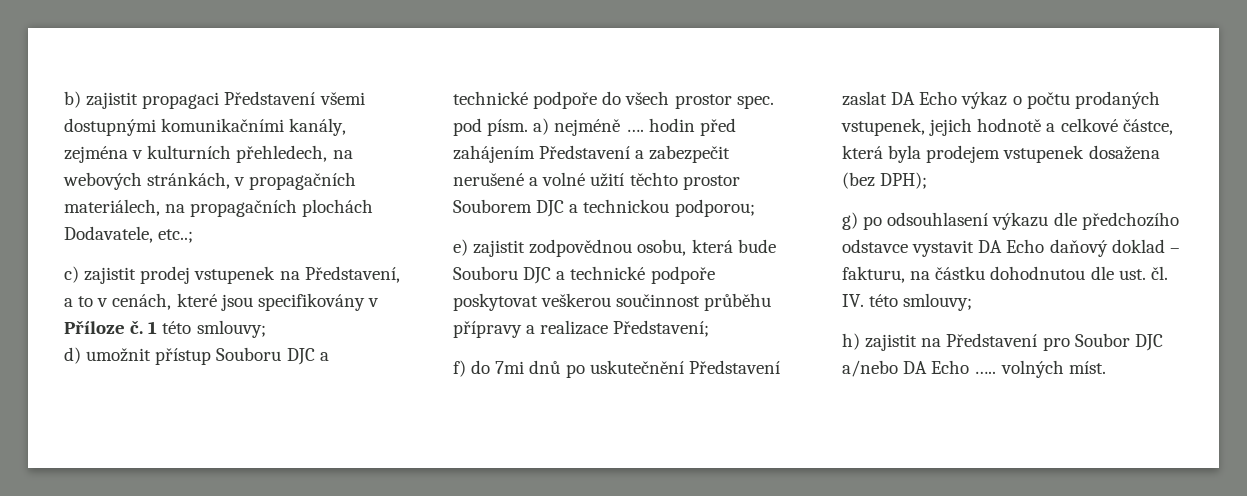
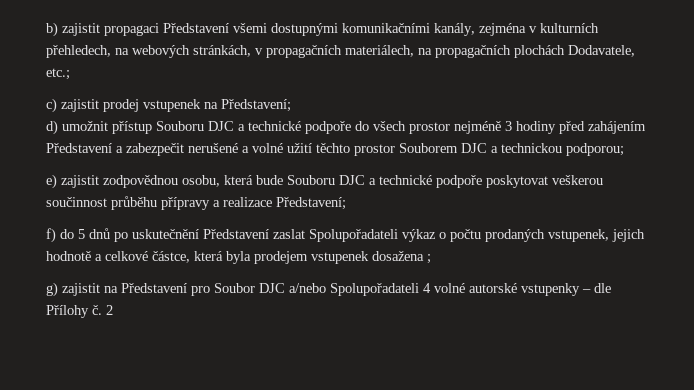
- b) zajistit propagaci Představení všemi dostupnými komunikačními kanály, zejména v kulturních přehledech, na webových stránkách, v propagačních materiálech, na propagačních plochách Dodavatele, etc..;
+ b) zajistit propagaci Představení všemi dostupnými komunikačními kanály, zejména v kulturních přehledech, na webových stránkách, v propagačních materiálech, na propagačních plochách Dodavatele, etc.;
- c) zajistit prodej vstupenek na Představení, a to v cenách, které jsou specifikovány v Příloze č. 1 této smlouvy;
+ c) zajistit prodej vstupenek na Představení;
- d) umožnit přístup Souboru DJC a technické podpoře do všech prostor spec. pod písm. a) nejméně …. hodin před zahájením Představení a zabezpečit nerušené a volné užití těchto prostor Souborem DJC a technickou podporou;
+ d) umožnit přístup Souboru DJC a technické podpoře do všech prostor nejméně 3 hodiny před zahájením Představení a zabezpečit nerušené a volné užití těchto prostor Souborem DJC a technickou podporou;
- f) do 7mi dnů po uskutečnění Představení zaslat DA Echo výkaz o počtu prodaných vstupenek, jejich hodnotě a celkové částce, která byla prodejem vstupenek dosažena (bez DPH);
+ f) do 5 dnů po uskutečnění Představení zaslat Spolupořadateli výkaz o počtu prodaných vstupenek, jejich hodnotě a celkové částce, která byla prodejem vstupenek dosažena ;
- g) po odsouhlasení výkazu dle předchozího odstavce vystavit DA Echo daňový doklad – fakturu, na částku dohodnutou dle ust. čl. IV. této smlouvy;
- h) zajistit na Představení pro Soubor DJC a/nebo DA Echo ….. volných míst.
+ g) zajistit na Představení pro Soubor DJC a/nebo Spolupořadateli 4 volné autorské vstupenky – dle Přílohy č. 2

